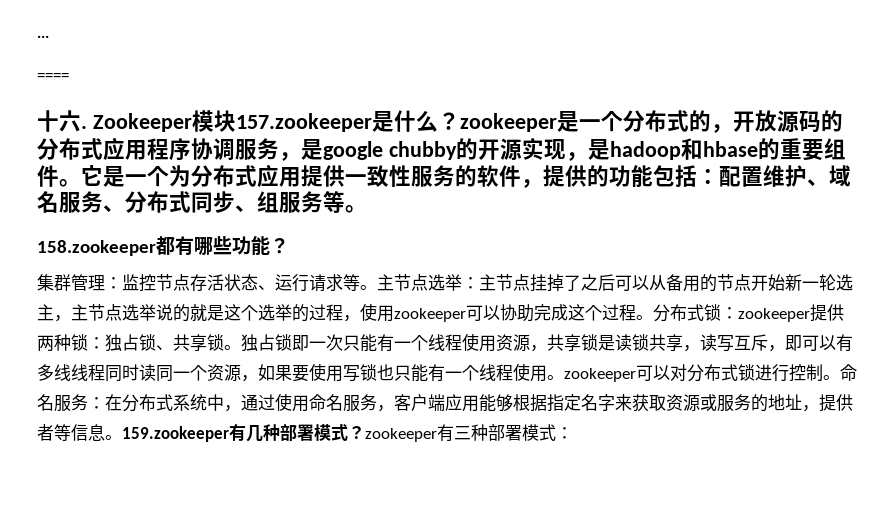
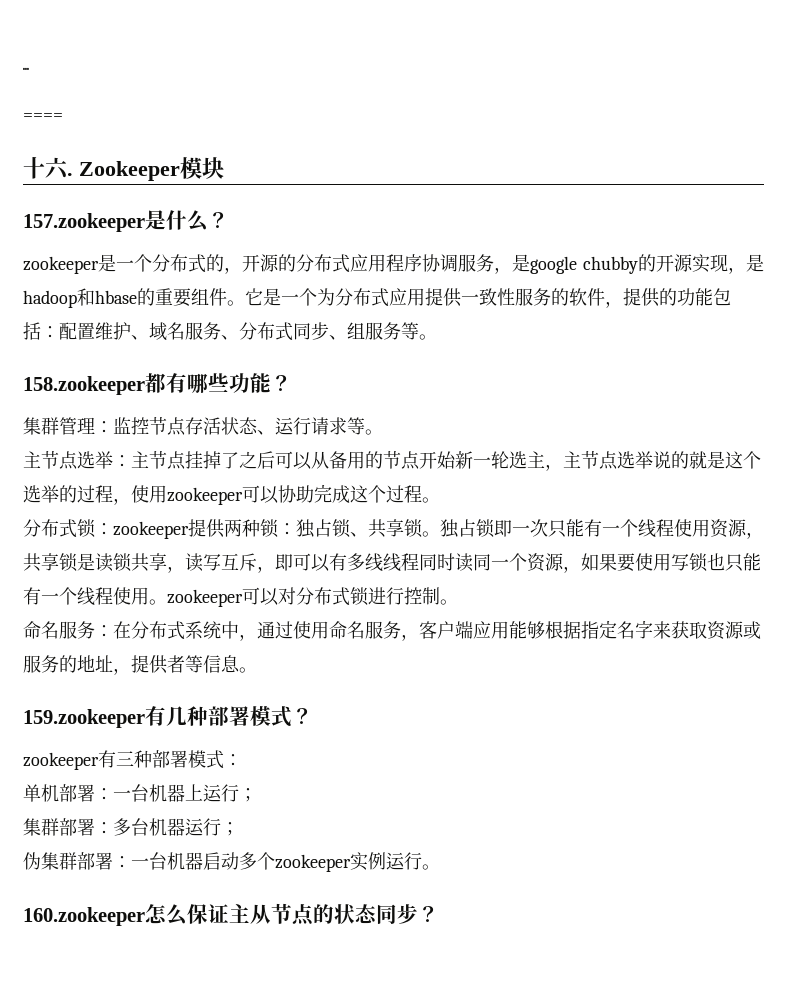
- Zookeeper模块157.zookeeper是什么？zookeeper是一个分布式的，开放源码的分布式应用程序协调服务，是google chubby的开源实现，是hadoop和hbase的重要组件。
+ Zookeeper模块
+ 157.zookeeper是什么？
+ zookeeper是一个分布式的，开源的分布式应用程序协调服务，是google chubby的开源实现，是hadoop和hbase的重要组件。
- 集群管理：监控节点存活状态、运行请求等。主节点选举：主节点挂掉了之后可以从备用的节点开始新一轮选主，主节点选举说的就是这个选举的过程，使用zookeeper可以协助完成这个过程。分布式锁：zookeeper提供两种锁：独占锁、共享锁。
+ 集群管理：监控节点存活状态、运行请求等。
+ 主节点选举：主节点挂掉了之后可以从备用的节点开始新一轮选主，主节点选举说的就是这个选举的过程，使用zookeeper可以协助完成这个过程。
+ 分布式锁：zookeeper提供两种锁：独占锁、共享锁。
- 独占锁即一次只能有一个线程使用资源，共享锁是读锁共享，读写互斥，即可以有多线线程同时读同一个资源，如果要使用写锁也只能有一个线程使用。zookeeper可以对分布式锁进行控制。命名服务：
+ 独占锁即一次只能有一个线程使用资源，共享锁是读锁共享，读写互斥，即可以有多线线程同时读同一个资源，如果要使用写锁也只能有一个线程使用。zookeeper可以对分布式锁进行控制。
+ 命名服务：
- 在分布式系统中，通过使用命名服务，客户端应用能够根据指定名字来获取资源或服务的地址，提供者等信息。159.zookeeper有几种部署模式？zookeeper有三种部署模式：
+ 在分布式系统中，通过使用命名服务，客户端应用能够根据指定名字来获取资源或服务的地址，提供者等信息。
+ 159.zookeeper有几种部署模式？
+ zookeeper有三种部署模式：
+ 单机部署：一台机器上运行；
+ 集群部署：多台机器运行；
+ 伪集群部署：一台机器启动多个zookeeper实例运行。
+ 160.zookeeper怎么保证主从节点的状态同步？

